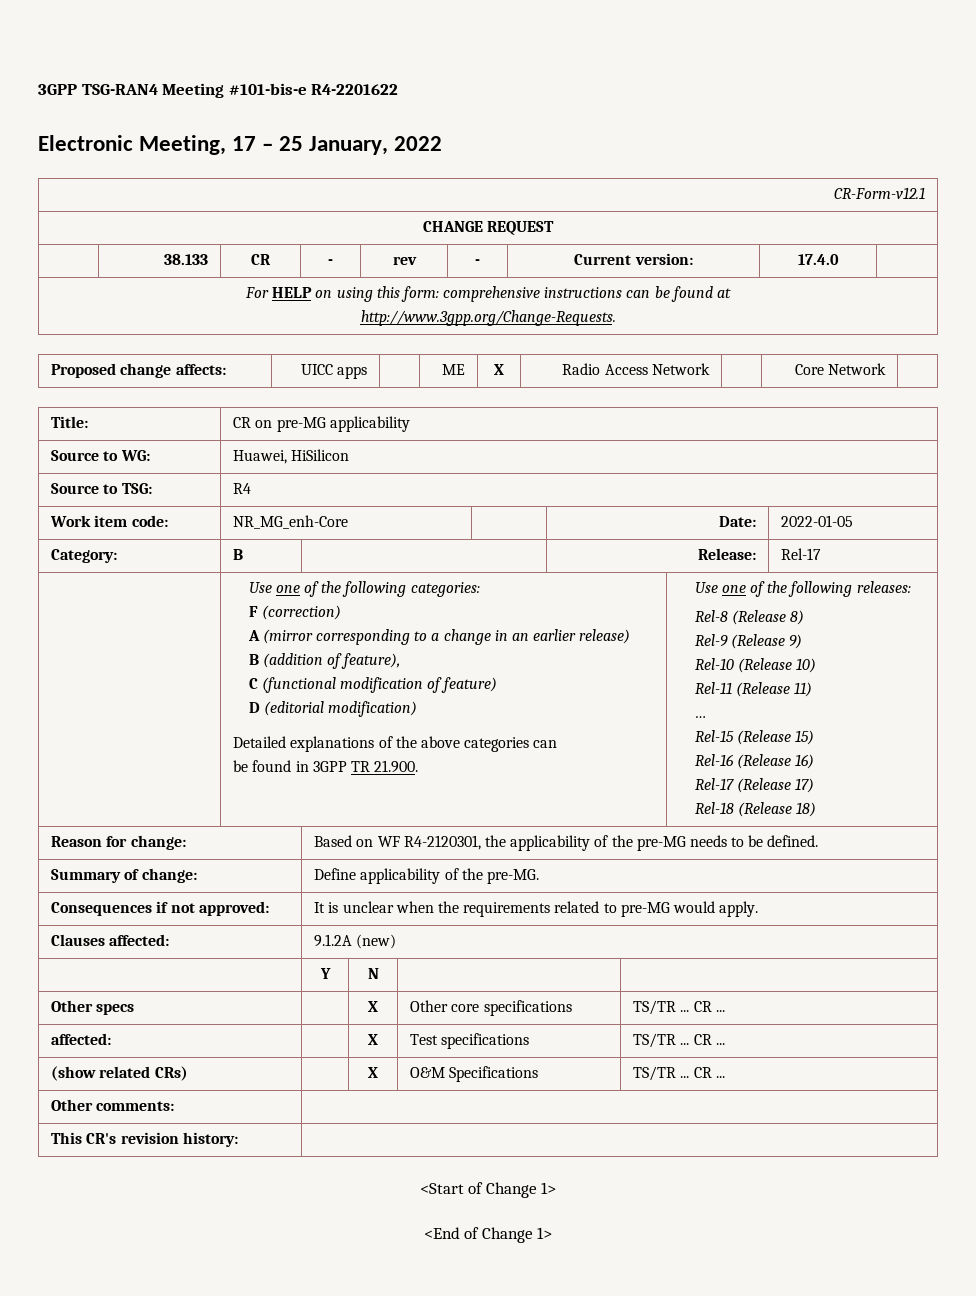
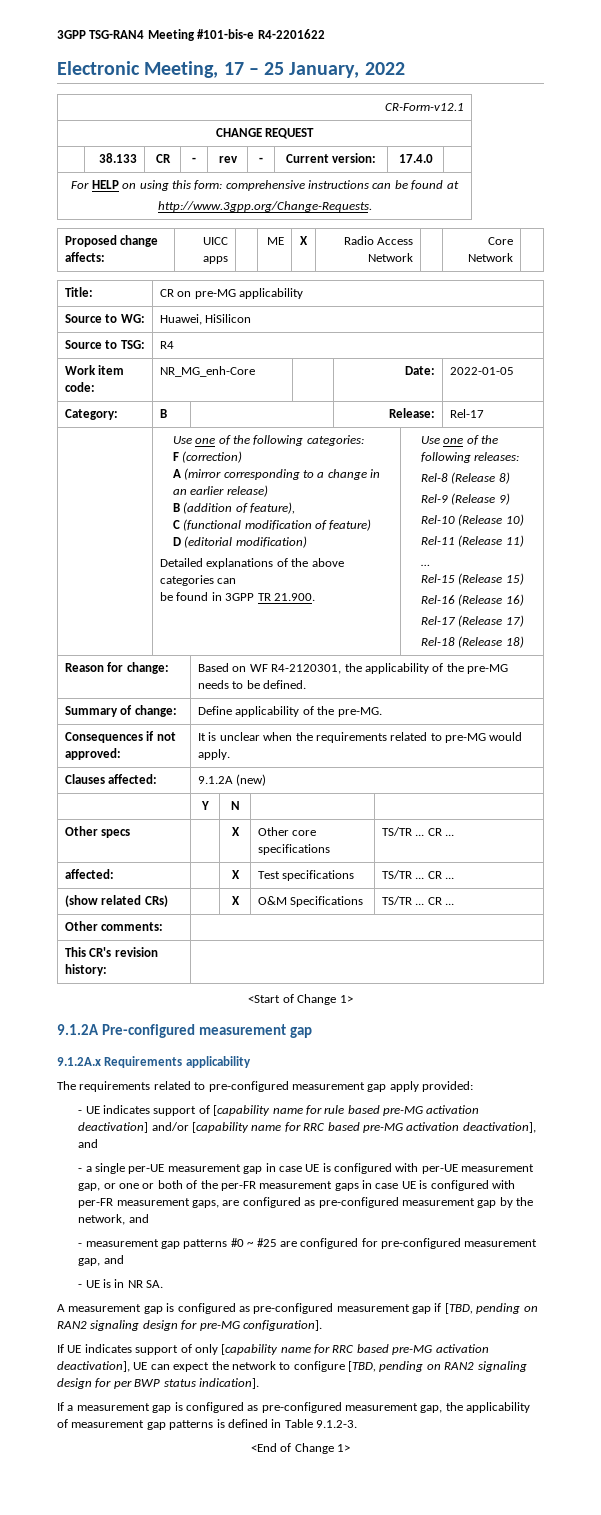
+ 9.1.2A Pre-configured measurement gap
+ 9.1.2A.x Requirements applicability
+ The requirements related to pre-configured measurement gap apply provided:
+ - UE indicates support of [capability name for rule based pre-MG activation deactivation] and/or [capability name for RRC based pre-MG activation deactivation], and
+ - a single per-UE measurement gap in case UE is configured with per-UE measurement gap, or one or both of the per-FR measurement gaps in case UE is configured with per-FR measurement gaps, are configured as pre-configured measurement gap by the network, and
+ - measurement gap patterns #0 ~ #25 are configured for pre-configured measurement gap, and
+ - UE is in NR SA.
+ A measurement gap is configured as pre-configured measurement gap if [TBD, pending on RAN2 signaling design for pre-MG configuration].
+ If UE indicates support of only [capability name for RRC based pre-MG activation deactivation], UE can expect the network to configure [TBD, pending on RAN2 signaling design for per BWP status indication].
+ If a measurement gap is configured as pre-configured measurement gap, the applicability of measurement gap patterns is defined in Table 9.1.2-3.

